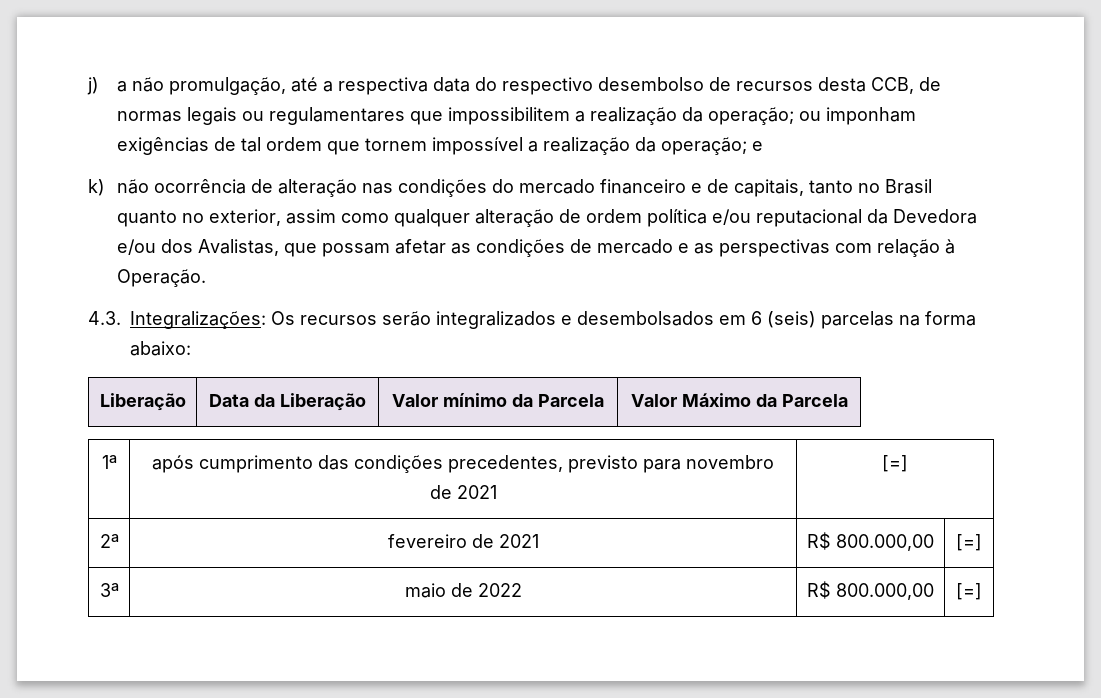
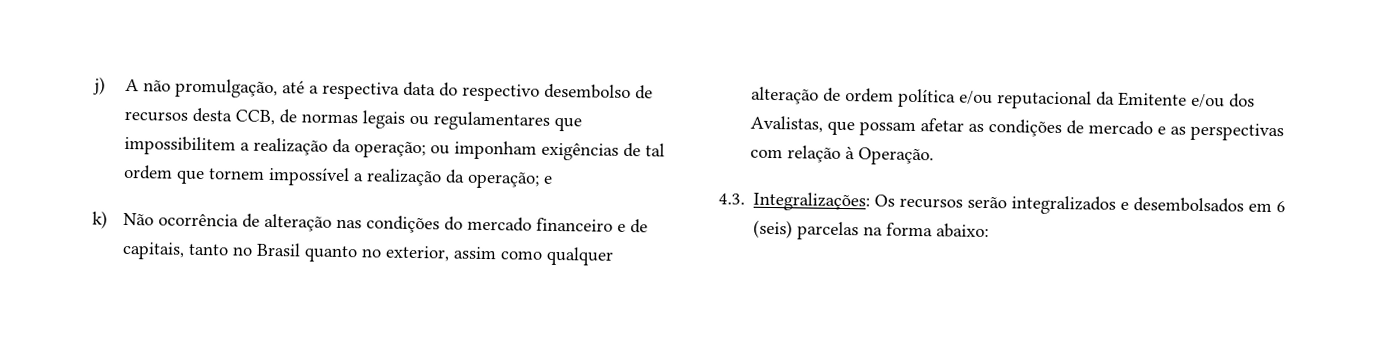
- j) a não promulgação, até a respectiva data do respectivo desembolso de recursos desta CCB, de normas legais ou regulamentares que impossibilitem a realização da operação; ou imponham exigências de tal ordem que tornem impossível a realização da operação; e
+ j) A não promulgação, até a respectiva data do respectivo desembolso de recursos desta CCB, de normas legais ou regulamentares que impossibilitem a realização da operação; ou imponham exigências de tal ordem que tornem impossível a realização da operação; e
- k) não ocorrência de alteração nas condições do mercado financeiro e de capitais, tanto no Brasil quanto no exterior, assim como qualquer alteração de ordem política e/ou reputacional da Devedora e/ou dos Avalistas, que possam afetar as condições de mercado e as perspectivas com relação à Operação.
+ k) Não ocorrência de alteração nas condições do mercado financeiro e de capitais, tanto no Brasil quanto no exterior, assim como qualquer alteração de ordem política e/ou reputacional da Emitente e/ou dos Avalistas, que possam afetar as condições de mercado e as perspectivas com relação à Operação.
- Liberação | Data da Liberação | Valor mínimo da Parcela | Valor Máximo da Parcela
- 1ª | após cumprimento das condições precedentes, previsto para novembro de 2021 | [=]
- 2ª | fevereiro de 2021 | R$ 800.000,00 | [=]
- 3ª | maio de 2022 | R$ 800.000,00 | [=]

